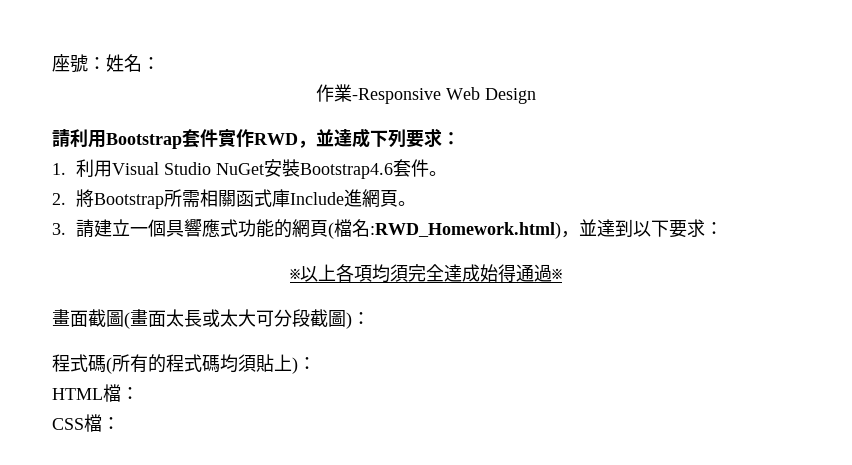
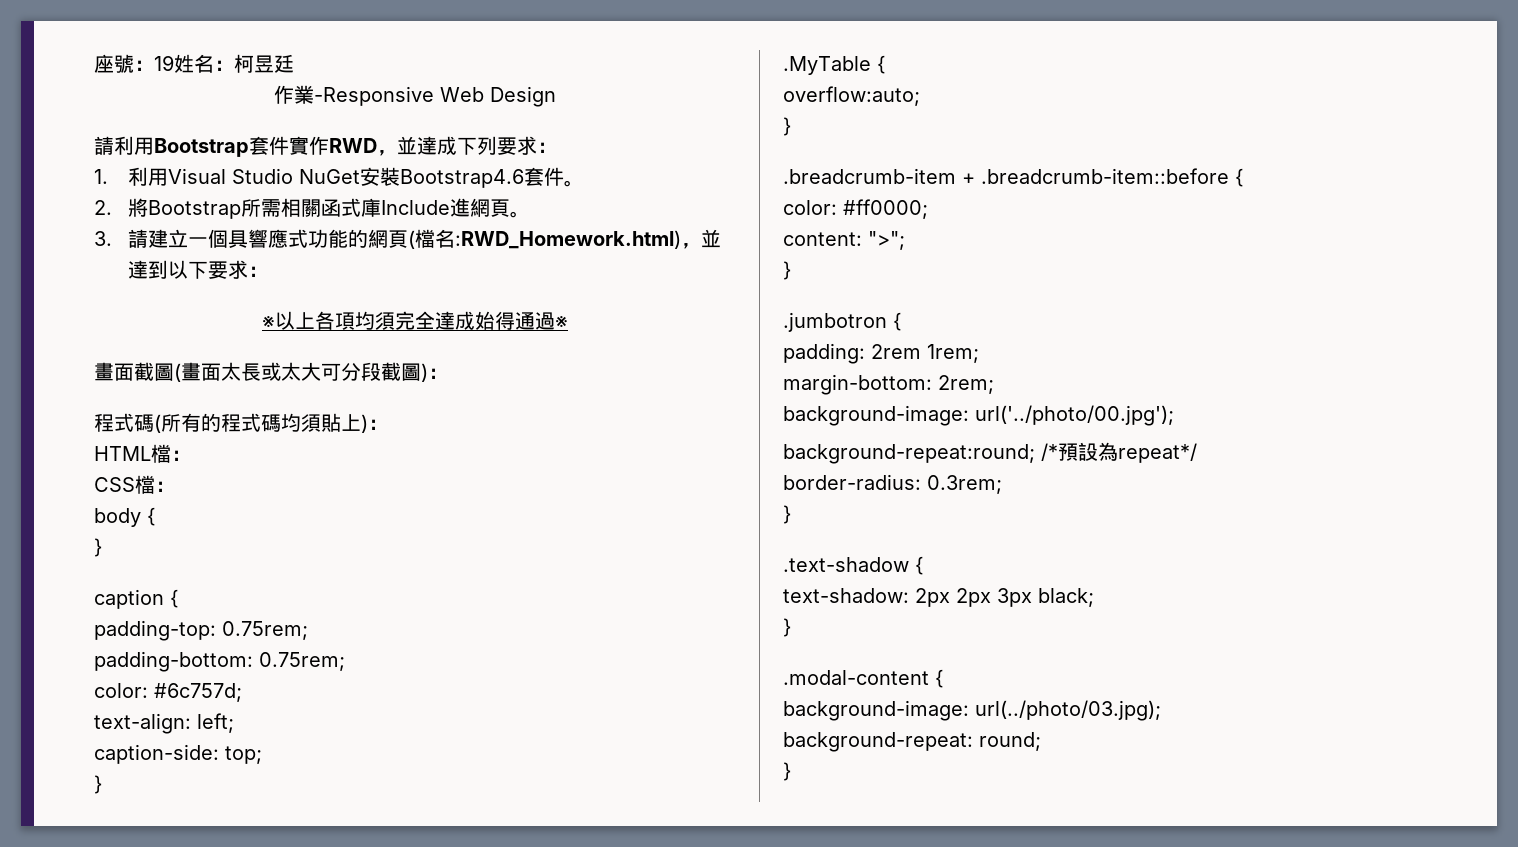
- 座號：姓名：
+ 座號：19姓名：柯昱廷
+ body {
+ }
+ caption {
+ padding-top: 0.75rem;
+ padding-bottom: 0.75rem;
+ color: #6c757d;
+ text-align: left;
+ caption-side: top;
+ }
+ .MyTable {
+ overflow:auto;
+ }
+ .breadcrumb-item + .breadcrumb-item::before {
+ color: #ff0000;
+ content: ">";
+ }
+ .jumbotron {
+ padding: 2rem 1rem;
+ margin-bottom: 2rem;
+ background-image: url('../photo/00.jpg');
+ background-repeat:round; /*預設為repeat*/
+ border-radius: 0.3rem;
+ }
+ .text-shadow {
+ text-shadow: 2px 2px 3px black;
+ }
+ .modal-content {
+ background-image: url(../photo/03.jpg);
+ background-repeat: round;
+ }

